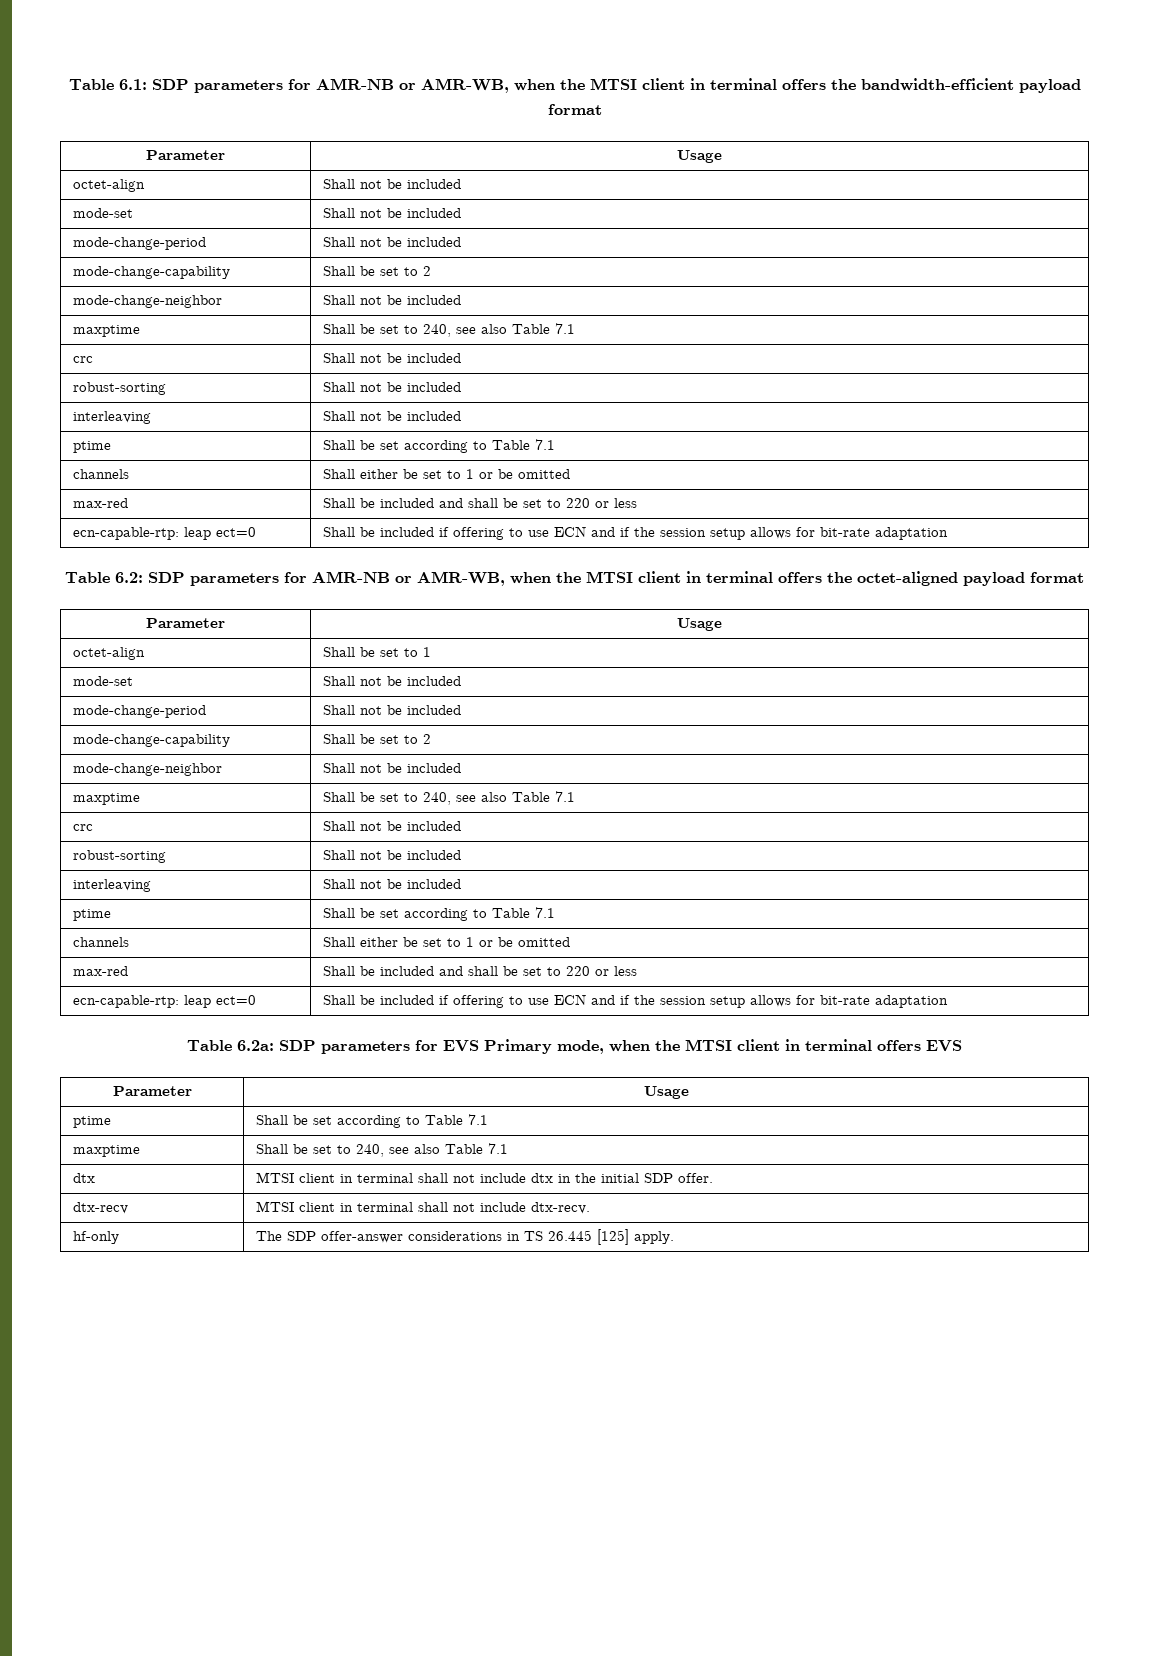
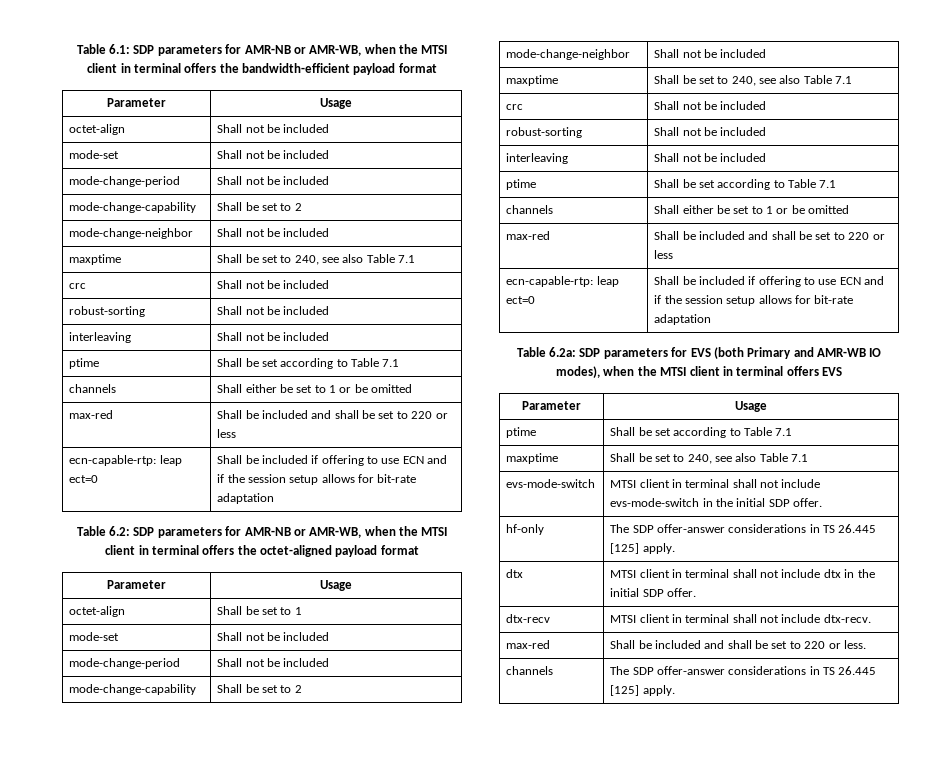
- Table 6.2a: SDP parameters for EVS Primary mode, when the MTSI client in terminal offers EVS
+ Table 6.2a: SDP parameters for EVS (both Primary and AMR-WB IO modes), when the MTSI client in terminal offers EVS
+ evs-mode-switch | MTSI client in terminal shall not include evs-mode-switch in the initial SDP offer.
+ hf-only | The SDP offer-answer considerations in TS 26.445 [125] apply.
- hf-only | The SDP offer-answer considerations in TS 26.445 [125] apply.
+ max-red | Shall be included and shall be set to 220 or less.
+ channels | The SDP offer-answer considerations in TS 26.445 [125] apply.

